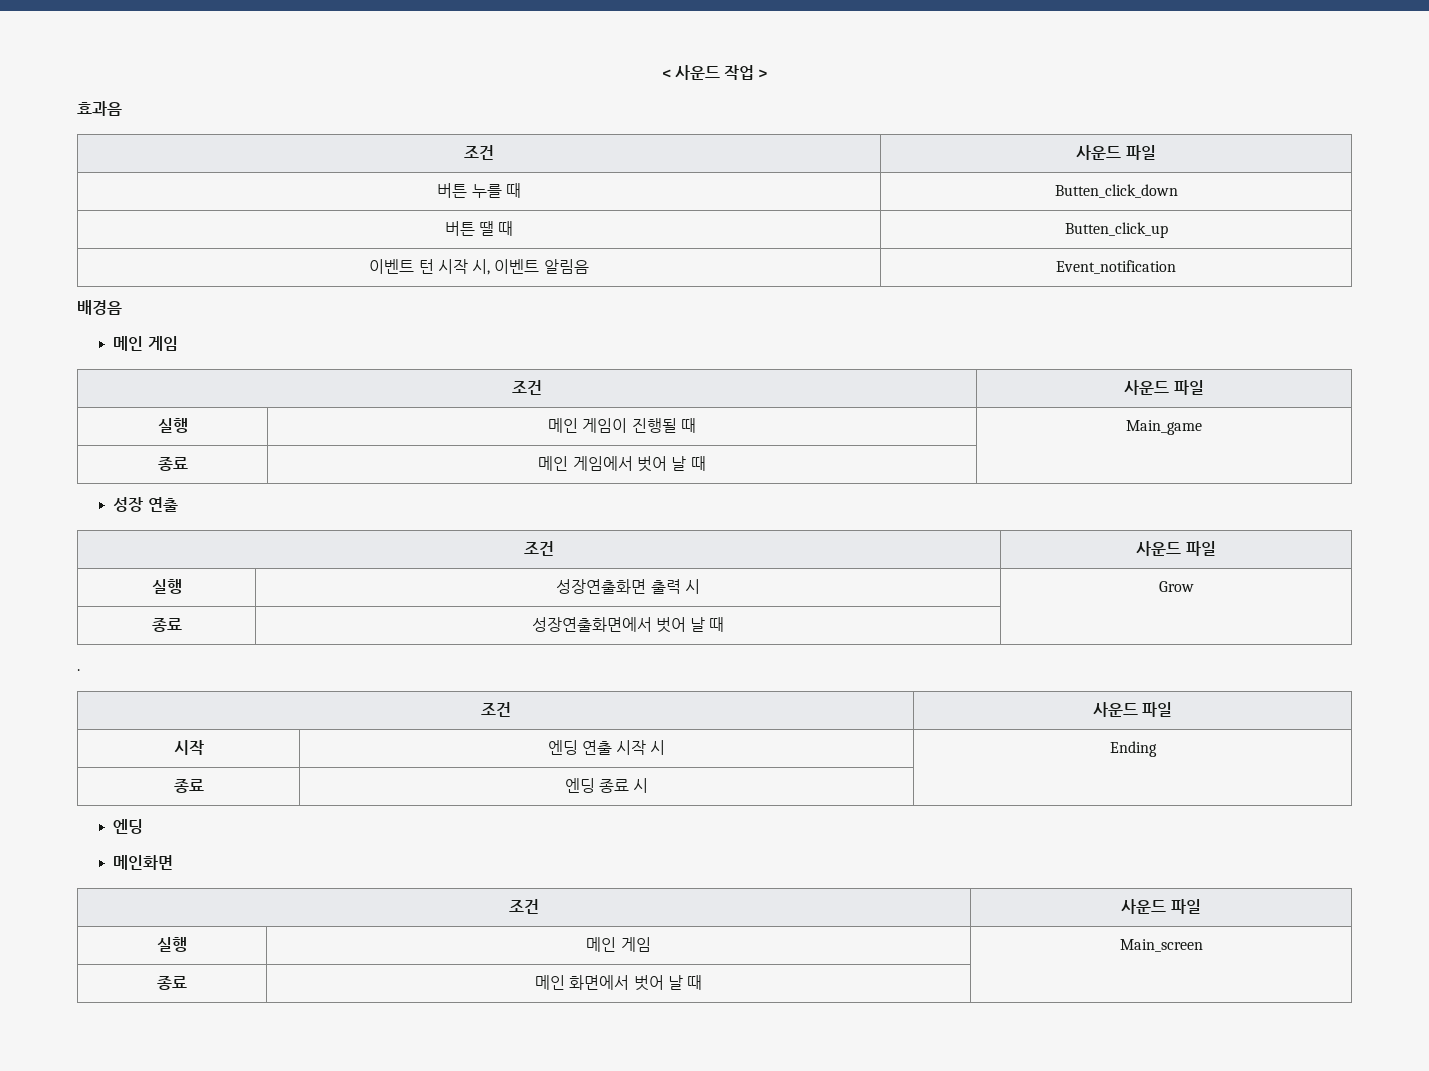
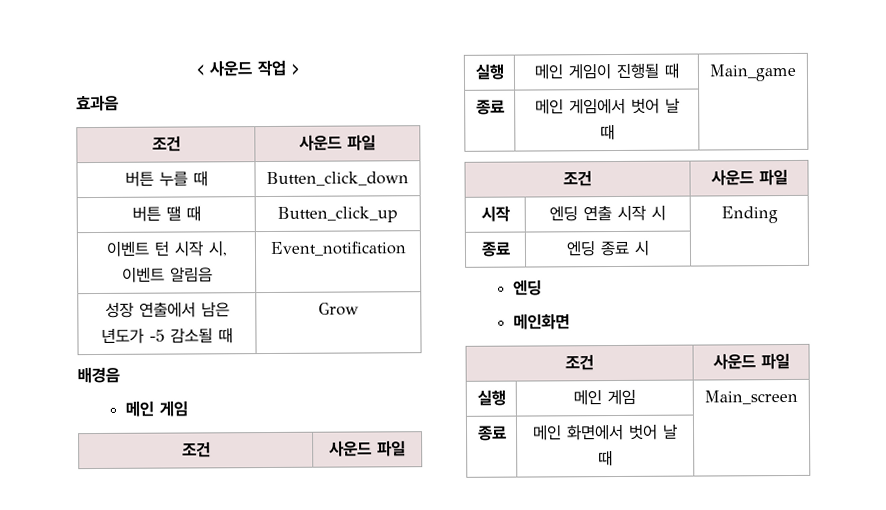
+ 성장 연출에서 남은 년도가 -5 감소될 때 | Grow
- 성장 연출
- 조건 | 사운드 파일
- 실행 | 성장연출화면 출력 시 | Grow
- 종료 | 성장연출화면에서 벗어 날 때 |
- .

